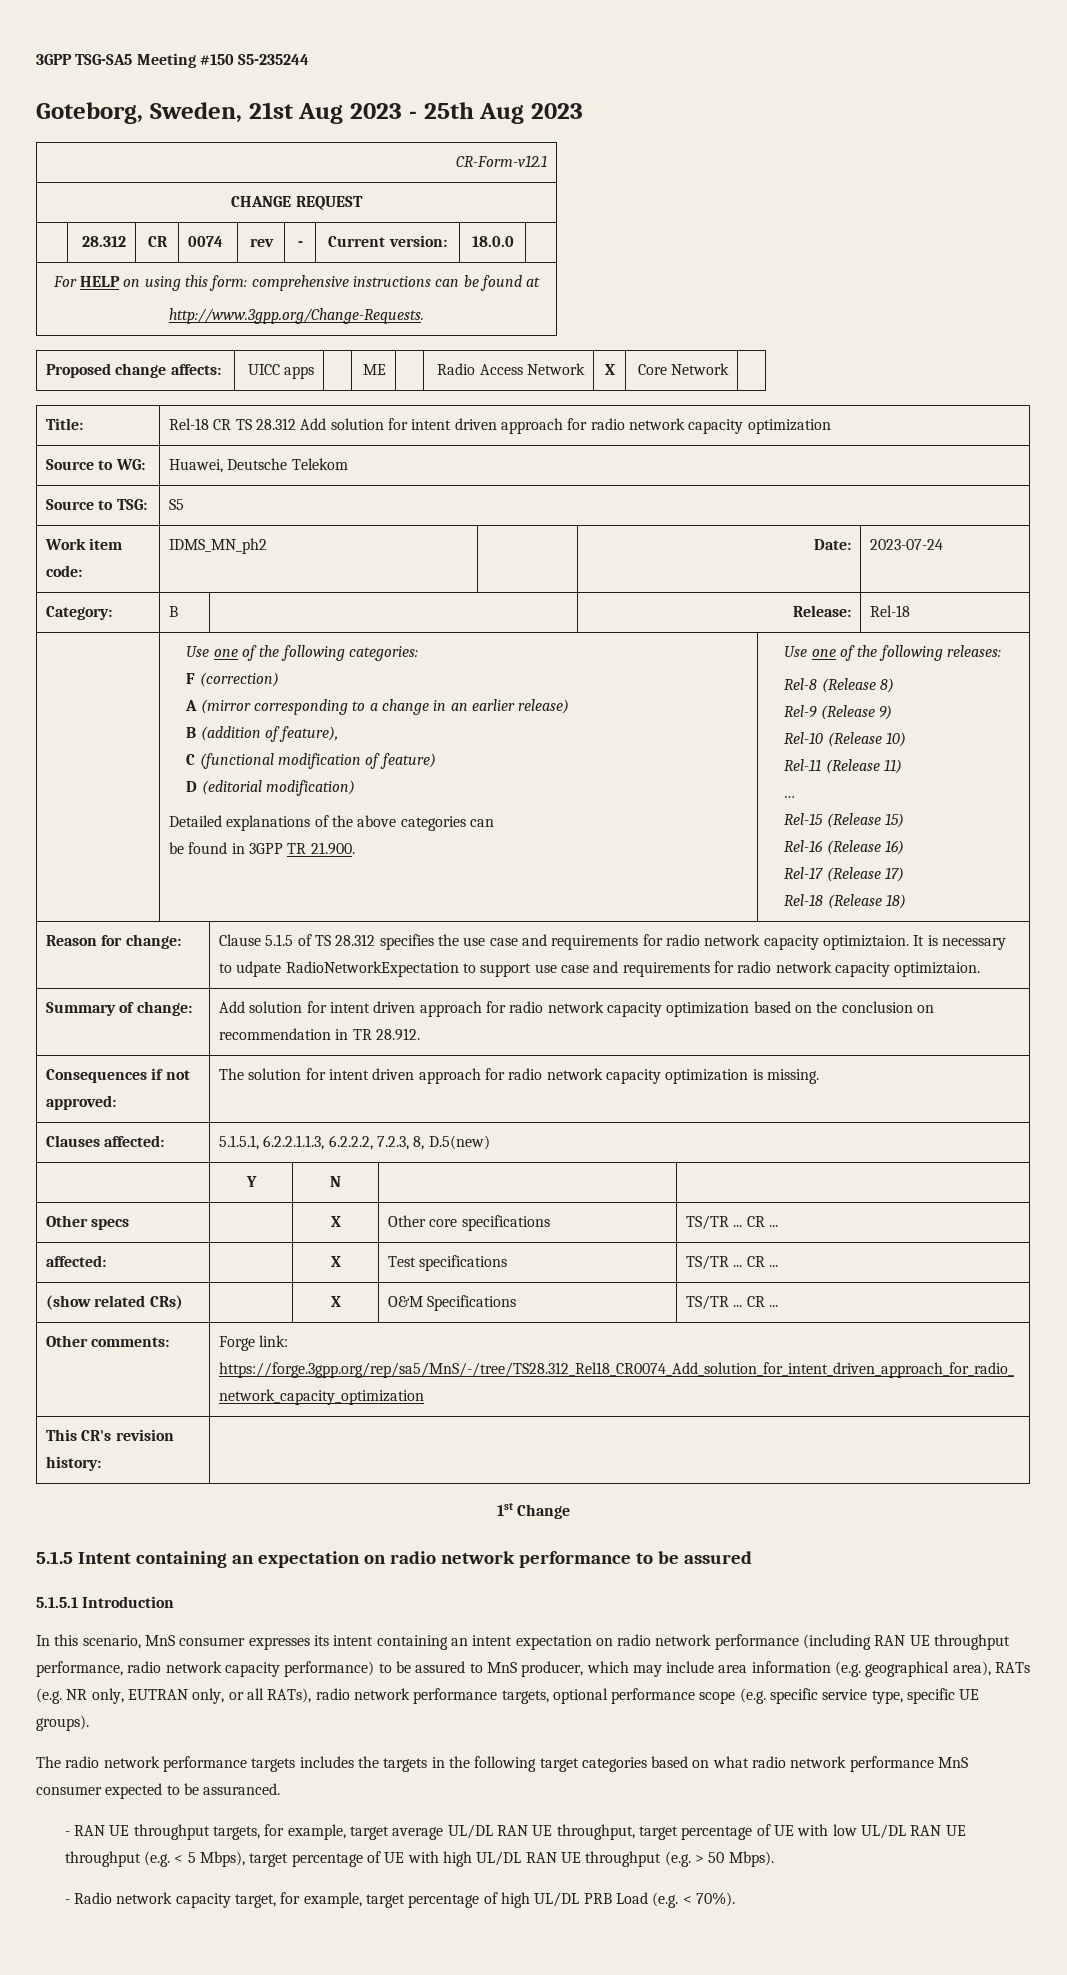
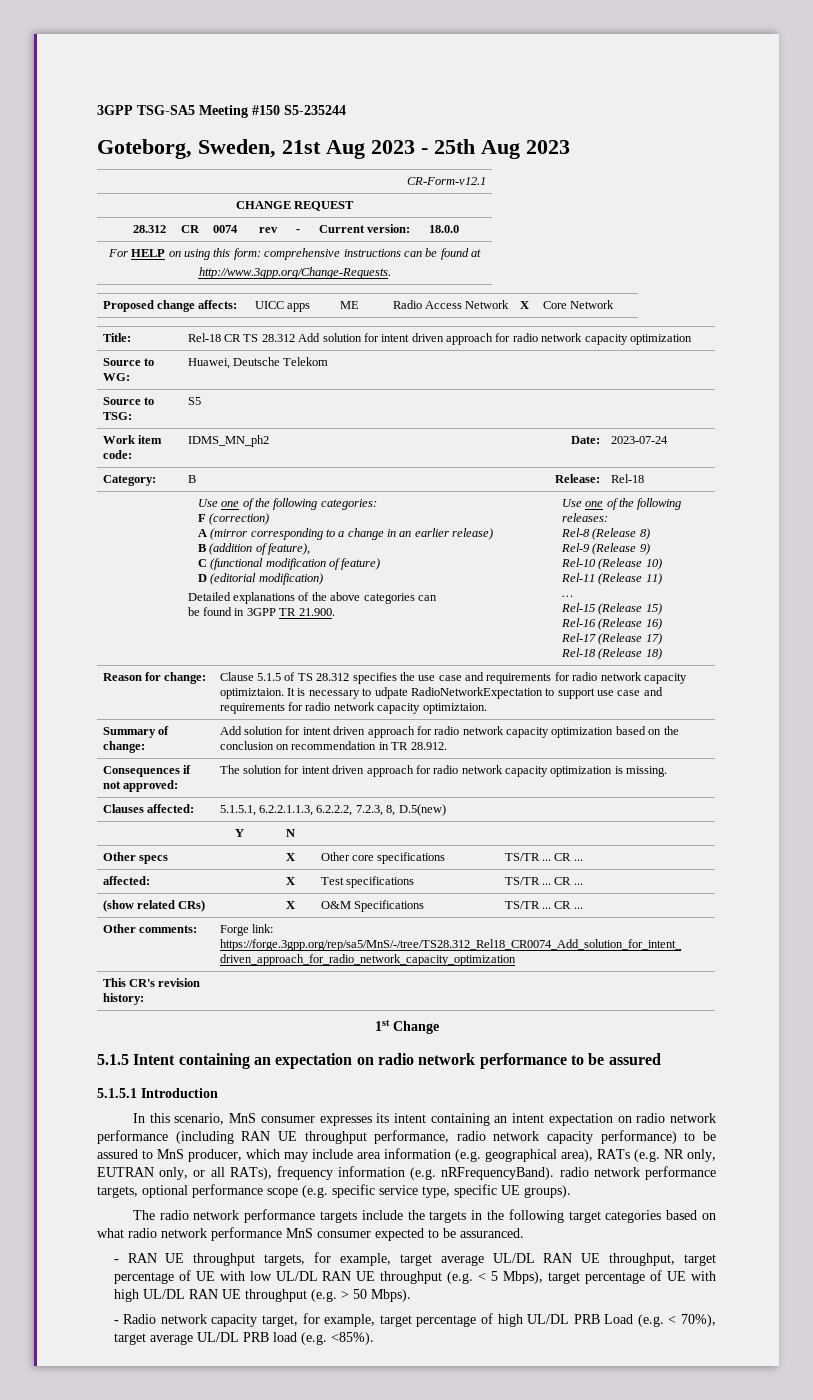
- In this scenario, MnS consumer expresses its intent containing an intent expectation on radio network performance (including RAN UE throughput performance, radio network capacity performance) to be assured to MnS producer, which may include area information (e.g. geographical area), RATs (e.g. NR only, EUTRAN only, or all RATs), radio network performance targets, optional performance scope (e.g. specific service type, specific UE groups).
+ In this scenario, MnS consumer expresses its intent containing an intent expectation on radio network performance (including RAN UE throughput performance, radio network capacity performance) to be assured to MnS producer, which may include area information (e.g. geographical area), RATs (e.g. NR only, EUTRAN only, or all RATs), frequency information (e.g. nRFrequencyBand). radio network performance targets, optional performance scope (e.g. specific service type, specific UE groups).
- The radio network performance targets includes the targets in the following target categories based on what radio network performance MnS consumer expected to be assuranced.
+ The radio network performance targets include the targets in the following target categories based on what radio network performance MnS consumer expected to be assuranced.
- - Radio network capacity target, for example, target percentage of high UL/DL PRB Load (e.g. < 70%).
+ - Radio network capacity target, for example, target percentage of high UL/DL PRB Load (e.g. < 70%), target average UL/DL PRB load (e.g. <85%).

